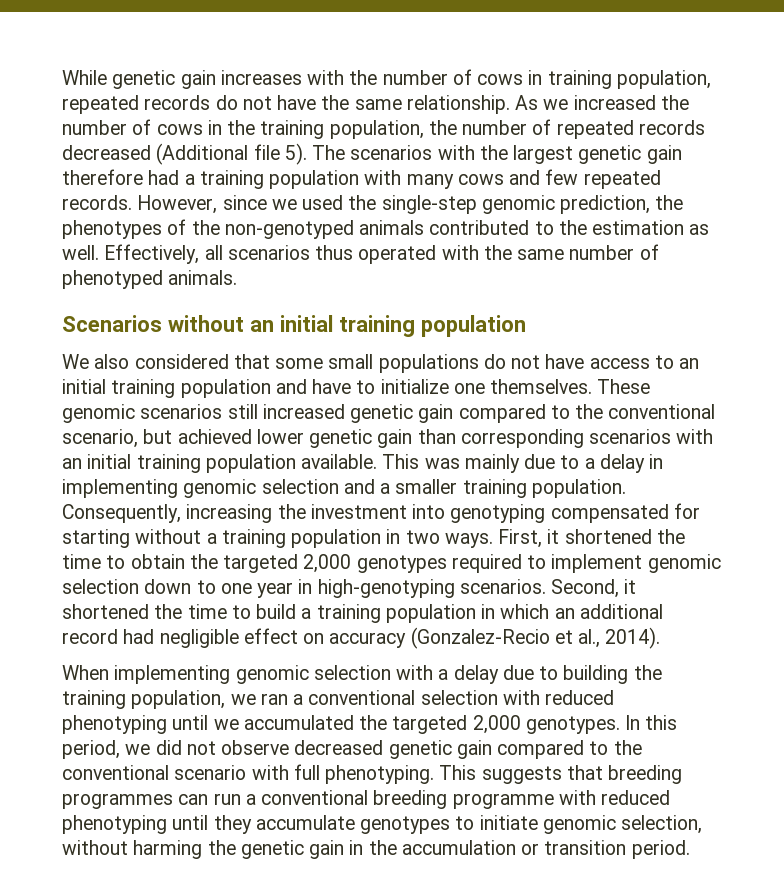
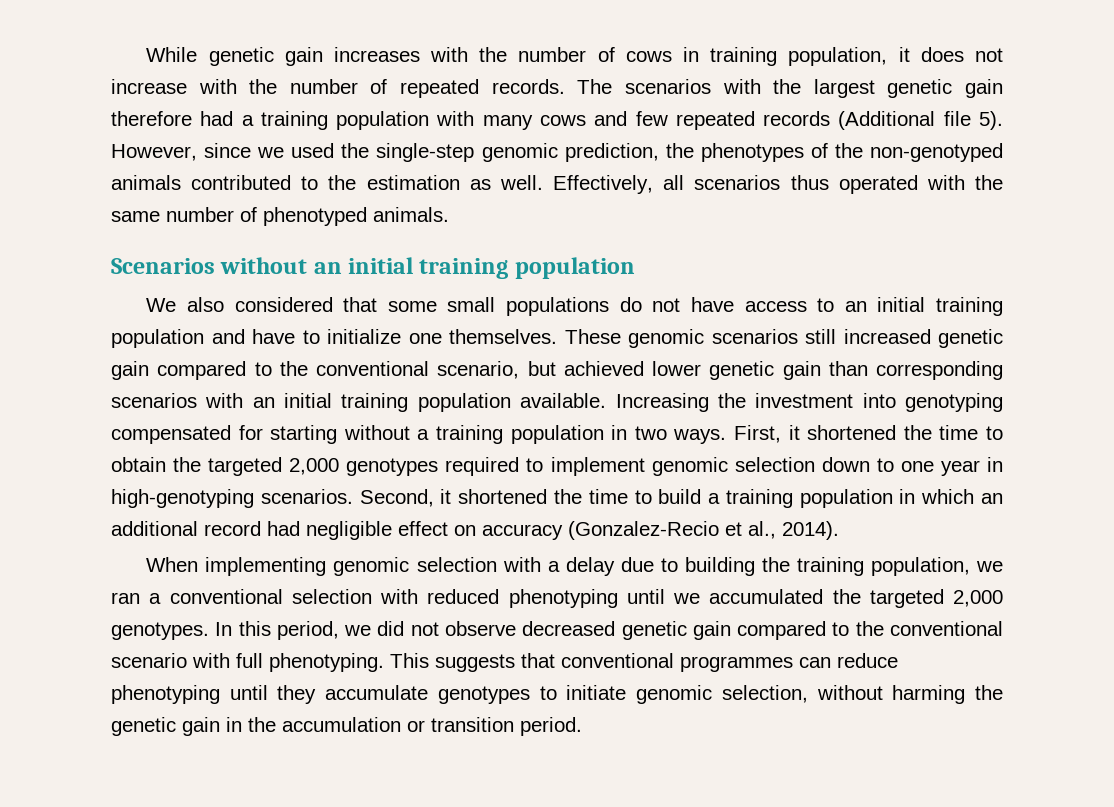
- While genetic gain increases with the number of cows in training population, repeated records do not have the same relationship. As we increased the number of cows in the training population, the number of repeated records decreased (Additional file 5).
+ While genetic gain increases with the number of cows in training population, it does not increase with the number of repeated records.
- The scenarios with the largest genetic gain therefore had a training population with many cows and few repeated records.
+ The scenarios with the largest genetic gain therefore had a training population with many cows and few repeated records (Additional file 5).
- This was mainly due to a delay in implementing genomic selection and a smaller training population. Consequently, increasing the investment into genotyping compensated for starting without a training population in two ways.
+ Increasing the investment into genotyping compensated for starting without a training population in two ways.
- This suggests that breeding programmes can run a conventional breeding programme with reduced phenotyping until they accumulate genotypes to initiate genomic selection, without harming the genetic gain in the accumulation or transition period.
+ This suggests that conventional programmes can reduce phenotyping until they accumulate genotypes to initiate genomic selection, without harming the genetic gain in the accumulation or transition period.

